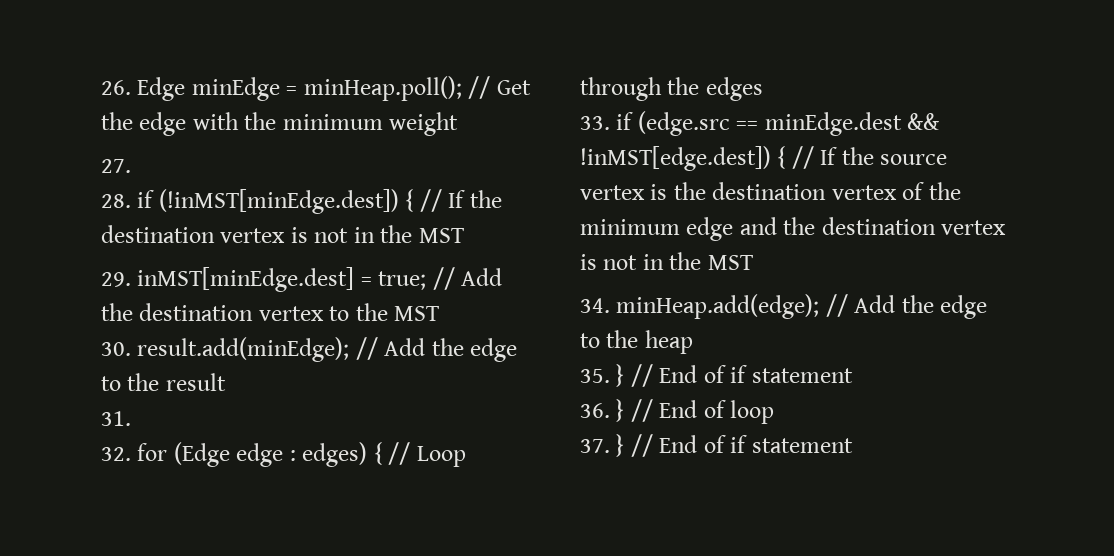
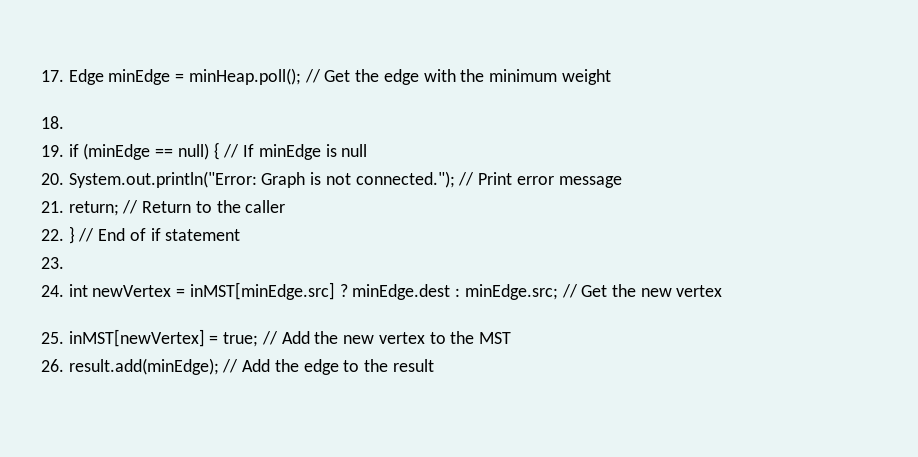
- 26. Edge minEdge = minHeap.poll(); // Get the edge with the minimum weight
+ 17. Edge minEdge = minHeap.poll(); // Get the edge with the minimum weight
- 27.
- 28. if (!inMST[minEdge.dest]) { // If the destination vertex is not in the MST
- 29. inMST[minEdge.dest] = true; // Add the destination vertex to the MST
+ 18.
+ 19. if (minEdge == null) { // If minEdge is null
+ 20. System.out.println("Error: Graph is not connected."); // Print error message
+ 21. return; // Return to the caller
+ 22. } // End of if statement
+ 23.
+ 24. int newVertex = inMST[minEdge.src] ? minEdge.dest : minEdge.src; // Get the new vertex
+ 25. inMST[newVertex] = true; // Add the new vertex to the MST
- 30. result.add(minEdge); // Add the edge to the result
+ 26. result.add(minEdge); // Add the edge to the result
- 31.
- 32. for (Edge edge : edges) { // Loop through the edges
- 33. if (edge.src == minEdge.dest && !inMST[edge.dest]) { // If the source vertex is the destination vertex of the minimum edge and the destination vertex is not in the MST
- 34. minHeap.add(edge); // Add the edge to the heap
- 35. } // End of if statement
- 36. } // End of loop
- 37. } // End of if statement

